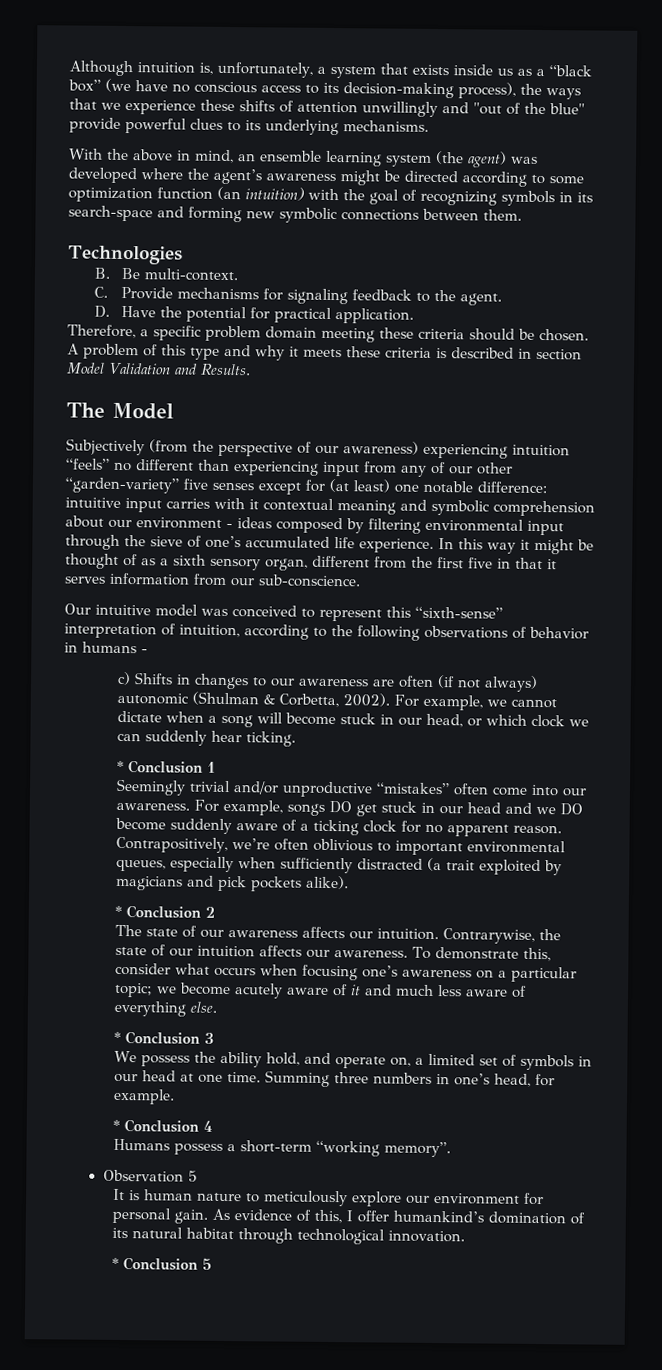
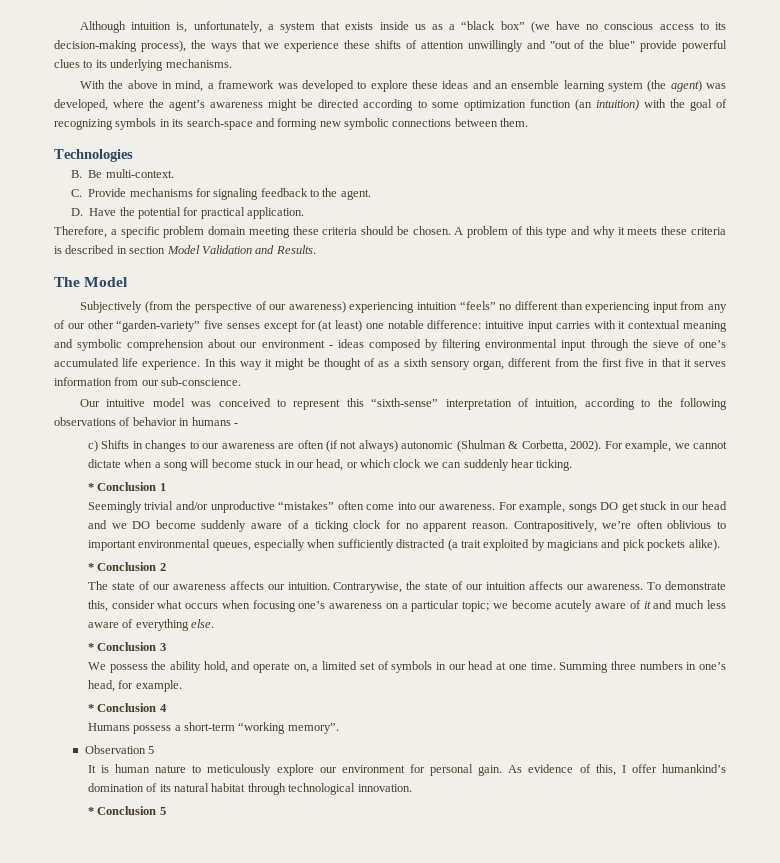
- With the above in mind, an ensemble learning system (the agent) was developed where the agent’s awareness might be directed according to some optimization function (an intuition) with the goal of recognizing symbols in its search-space and forming new symbolic connections between them.
+ With the above in mind, a framework was developed to explore these ideas and an ensemble learning system (the agent) was developed, where the agent’s awareness might be directed according to some optimization function (an intuition) with the goal of recognizing symbols in its search-space and forming new symbolic connections between them.

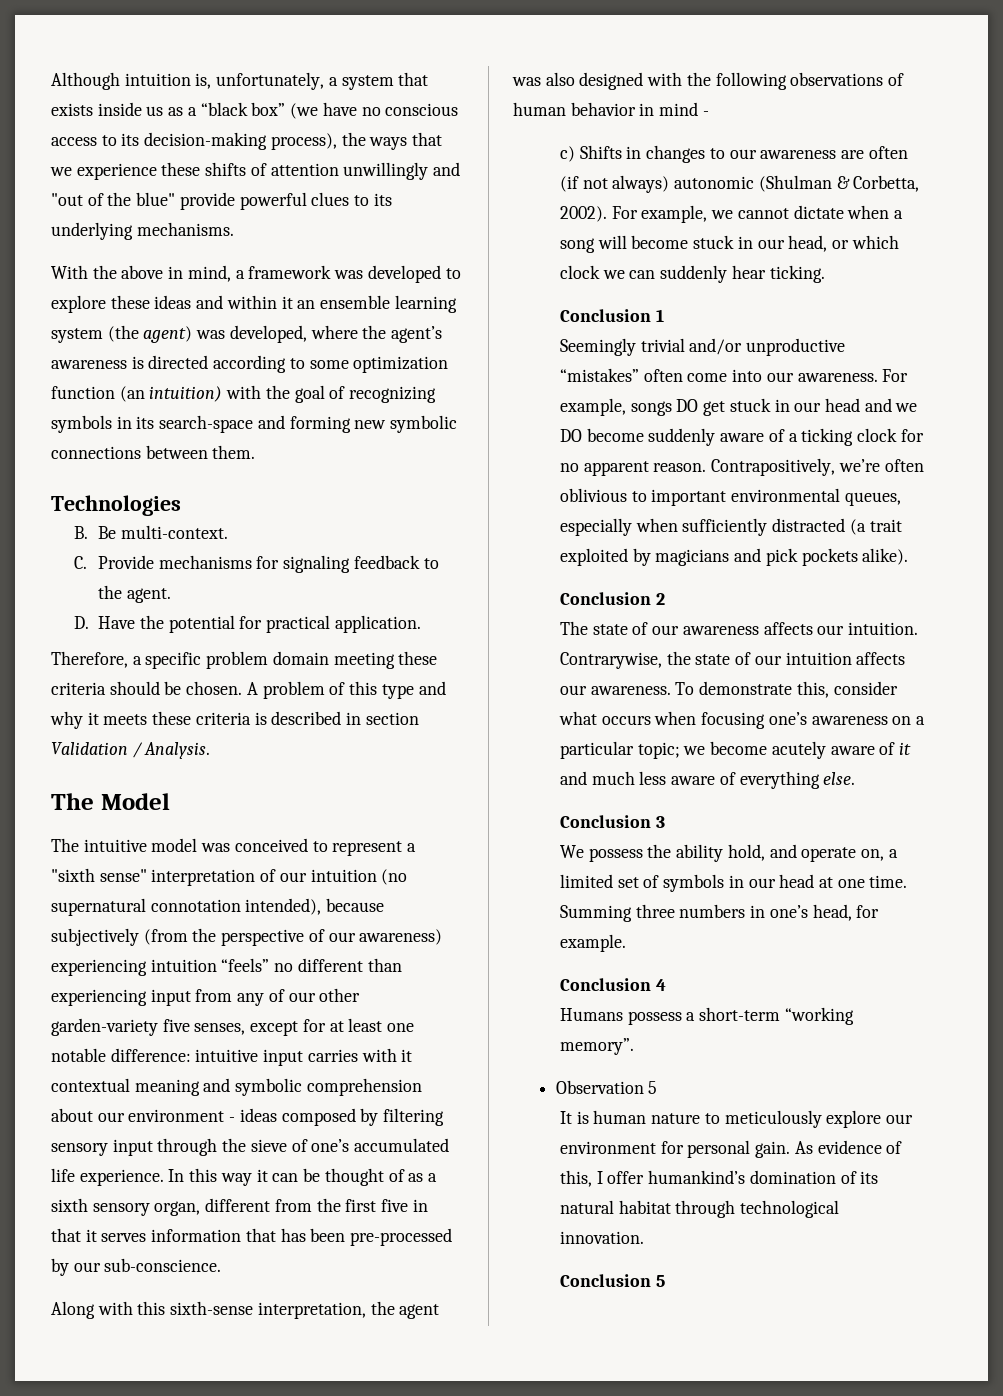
- With the above in mind, a framework was developed to explore these ideas and an ensemble learning system (the agent) was developed, where the agent’s awareness might be directed according to some optimization function (an intuition) with the goal of recognizing symbols in its search-space and forming new symbolic connections between them.
+ With the above in mind, a framework was developed to explore these ideas and within it an ensemble learning system (the agent) was developed, where the agent’s awareness is directed according to some optimization function (an intuition) with the goal of recognizing symbols in its search-space and forming new symbolic connections between them.
- A problem of this type and why it meets these criteria is described in section Model Validation and Results.
+ A problem of this type and why it meets these criteria is described in section Validation / Analysis.
  The Model
- Subjectively (from the perspective of our awareness) experiencing intuition “feels” no different than experiencing input from any of our other “garden-variety” five senses except for (at least) one notable difference:
+ The intuitive model was conceived to represent a "sixth sense" interpretation of our intuition (no supernatural connotation intended), because subjectively (from the perspective of our awareness) experiencing intuition “feels” no different than experiencing input from any of our other garden-variety five senses, except for at least one notable difference:
- intuitive input carries with it contextual meaning and symbolic comprehension about our environment - ideas composed by filtering environmental input through the sieve of one’s accumulated life experience.
+ intuitive input carries with it contextual meaning and symbolic comprehension about our environment - ideas composed by filtering sensory input through the sieve of one’s accumulated life experience.
- In this way it might be thought of as a sixth sensory organ, different from the first five in that it serves information from our sub-conscience.
- Our intuitive model was conceived to represent this “sixth-sense” interpretation of intuition, according to the following observations of behavior in humans -
+ In this way it can be thought of as a sixth sensory organ, different from the first five in that it serves information that has been pre-processed by our sub-conscience.
+ Along with this sixth-sense interpretation, the agent was also designed with the following observations of human behavior in mind -
- * Conclusion 1
+ Conclusion 1
- * Conclusion 2
+ Conclusion 2
- * Conclusion 3
+ Conclusion 3
- * Conclusion 4
+ Conclusion 4
- * Conclusion 5
+ Conclusion 5

